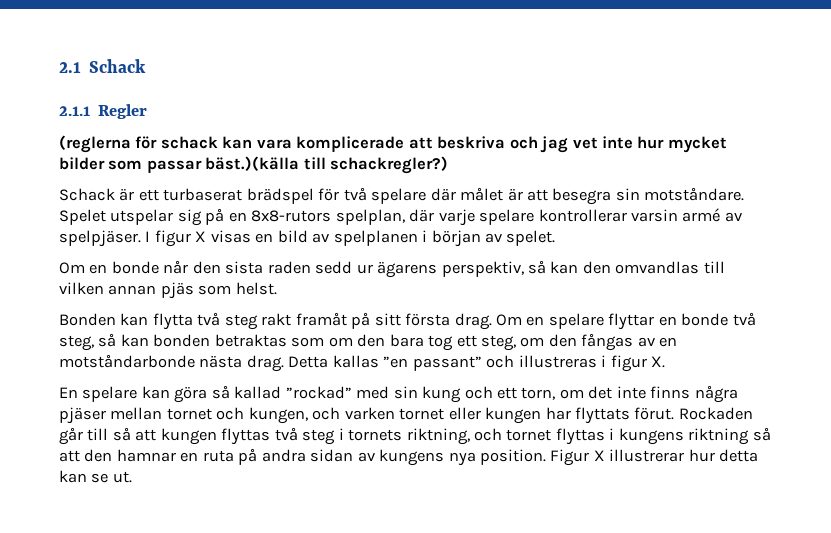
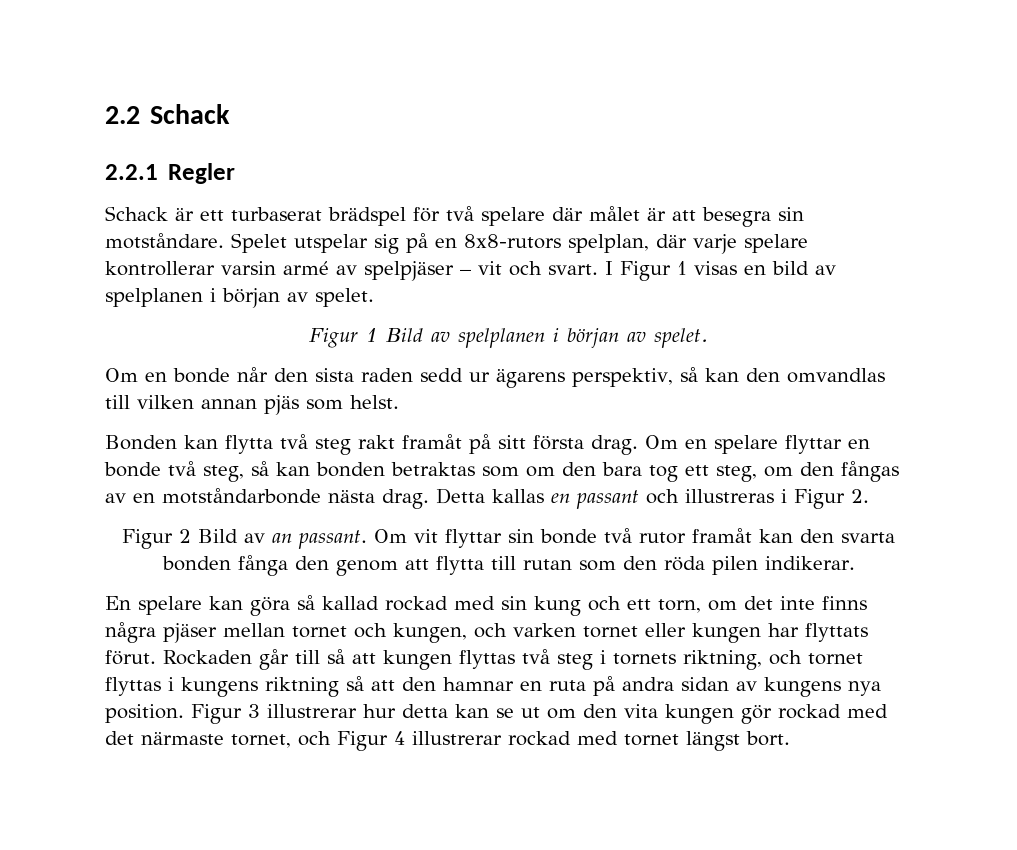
- 2.1 Schack
+ 2.2 Schack
- 2.1.1 Regler
+ 2.2.1 Regler
- (reglerna för schack kan vara komplicerade att beskriva och jag vet inte hur mycket bilder som passar bäst.)(källa till schackregler?)
- Spelet utspelar sig på en 8x8-rutors spelplan, där varje spelare kontrollerar varsin armé av spelpjäser. I figur X visas en bild av spelplanen i början av spelet.
+ Spelet utspelar sig på en 8x8-rutors spelplan, där varje spelare kontrollerar varsin armé av spelpjäser – vit och svart. I Figur 1 visas en bild av spelplanen i början av spelet.
+ Figur 1 Bild av spelplanen i början av spelet.
- Detta kallas ”en passant” och illustreras i figur X.
+ Detta kallas en passant och illustreras i Figur 2.
+ Figur 2 Bild av an passant. Om vit flyttar sin bonde två rutor framåt kan den svarta bonden fånga den genom att flytta till rutan som den röda pilen indikerar.
- En spelare kan göra så kallad ”rockad” med sin kung och ett torn, om det inte finns några pjäser mellan tornet och kungen, och varken tornet eller kungen har flyttats förut.
+ En spelare kan göra så kallad rockad med sin kung och ett torn, om det inte finns några pjäser mellan tornet och kungen, och varken tornet eller kungen har flyttats förut.
- Figur X illustrerar hur detta kan se ut.
+ Figur 3 illustrerar hur detta kan se ut om den vita kungen gör rockad med det närmaste tornet, och Figur 4 illustrerar rockad med tornet längst bort.

